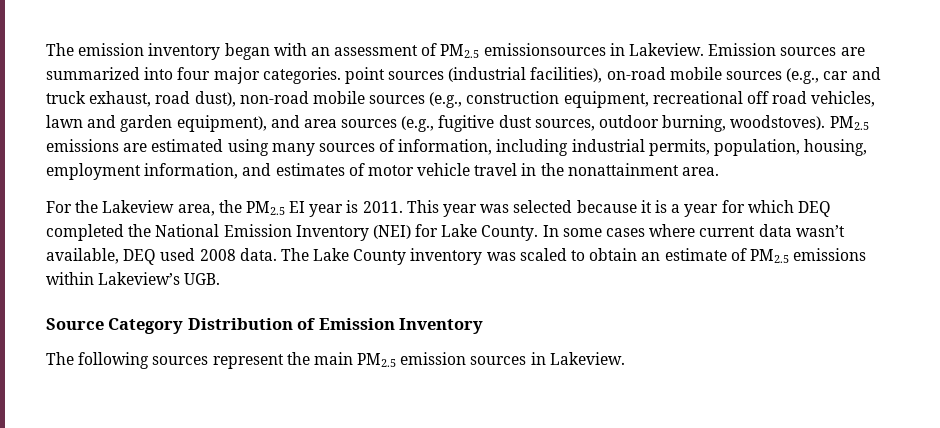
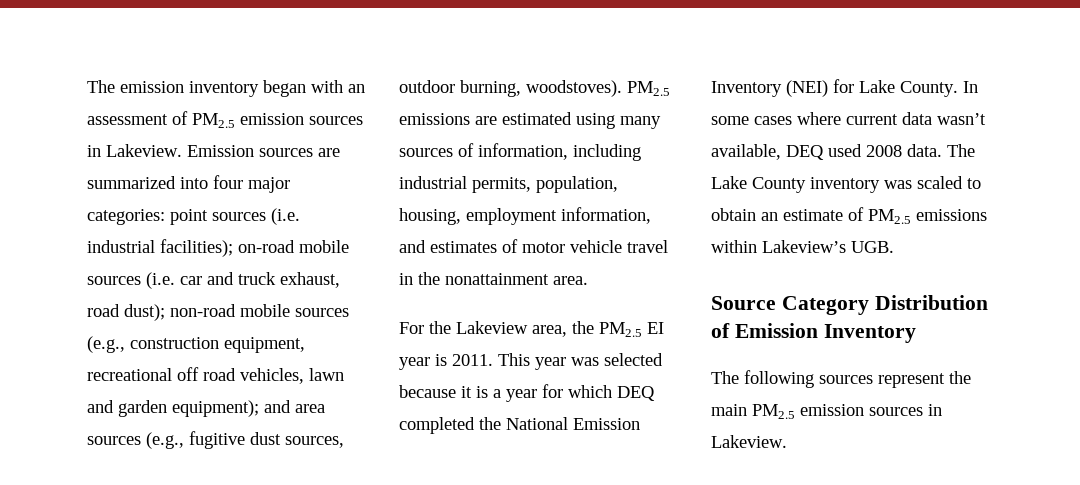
- The emission inventory began with an assessment of PM2.5 emissionsources in Lakeview.
+ The emission inventory began with an assessment of PM2.5 emission sources in Lakeview.
- Emission sources are summarized into four major categories. point sources (industrial facilities), on-road mobile sources (e.g., car and truck exhaust, road dust), non-road mobile sources (e.g., construction equipment, recreational off road vehicles, lawn and garden equipment), and area sources (e.g., fugitive dust sources, outdoor burning, woodstoves).
+ Emission sources are summarized into four major categories: point sources (i.e. industrial facilities); on-road mobile sources (i.e. car and truck exhaust, road dust); non-road mobile sources (e.g., construction equipment, recreational off road vehicles, lawn and garden equipment); and area sources (e.g., fugitive dust sources, outdoor burning, woodstoves).

